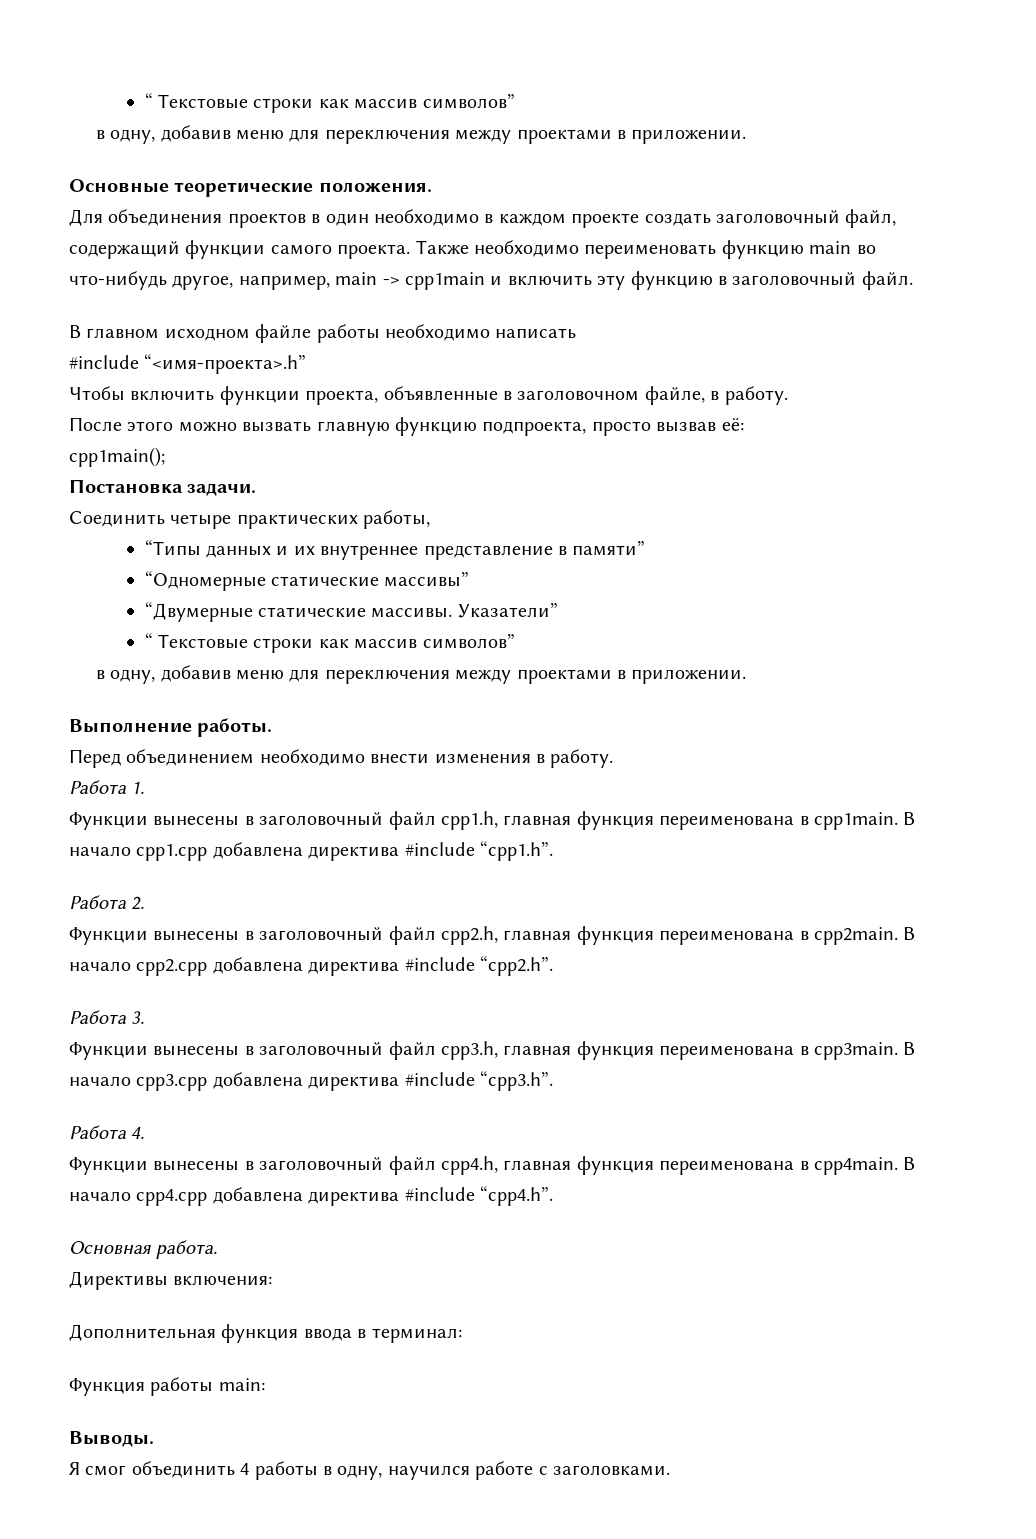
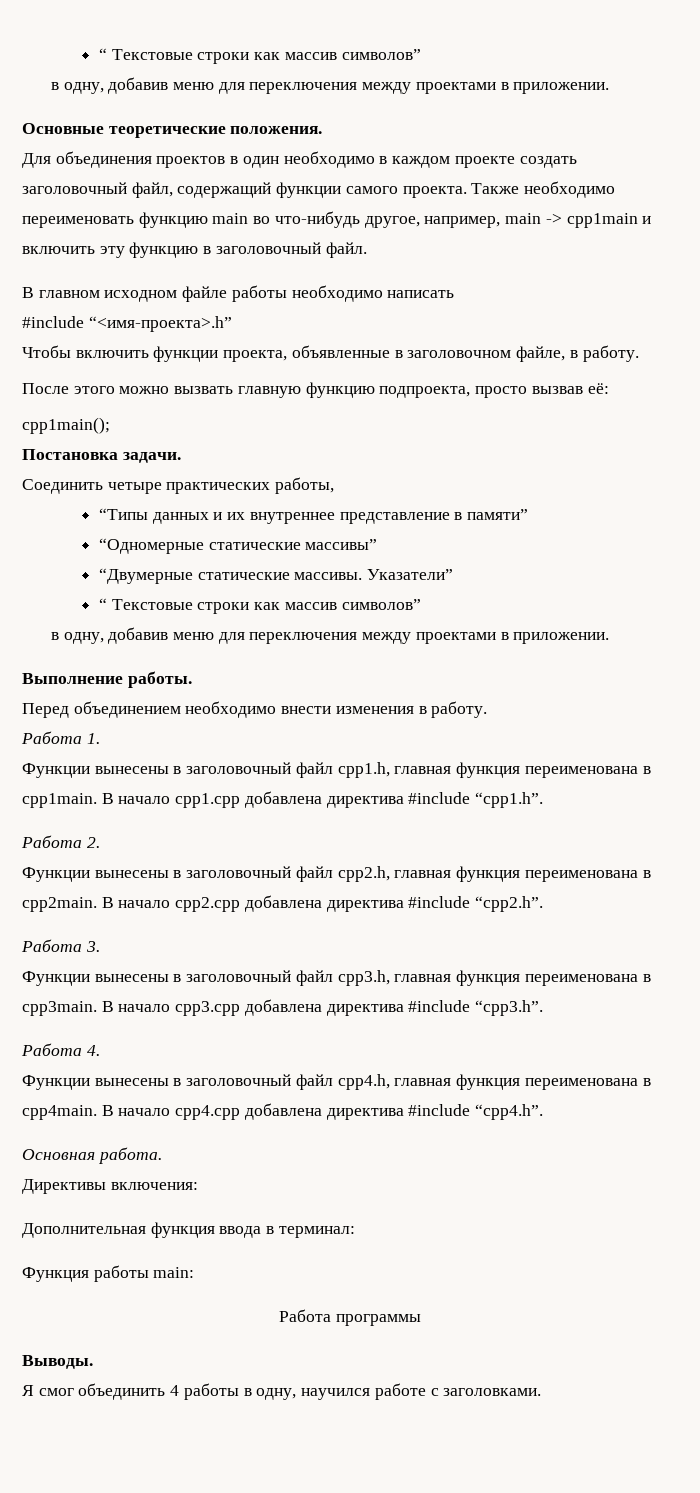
+ Работа программы

